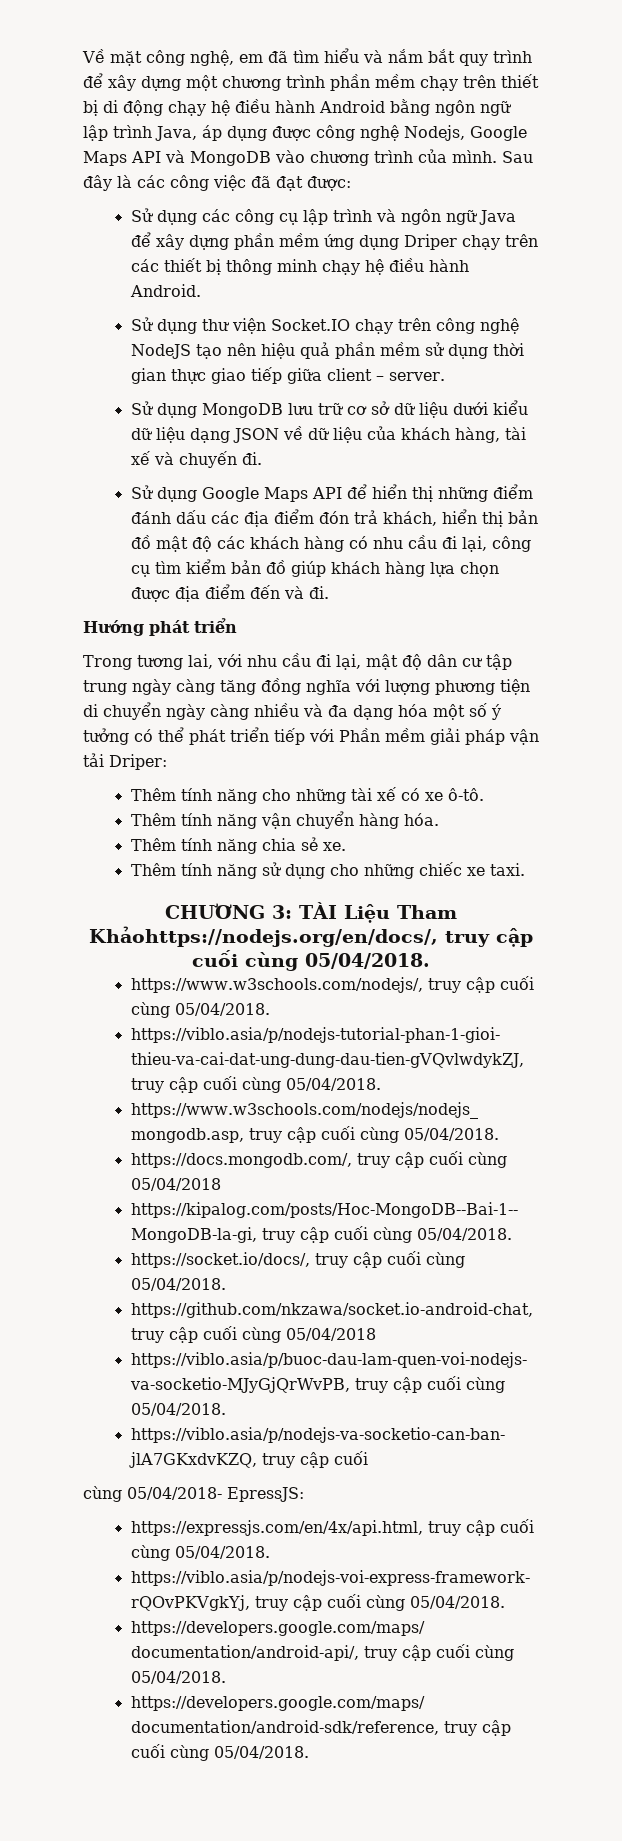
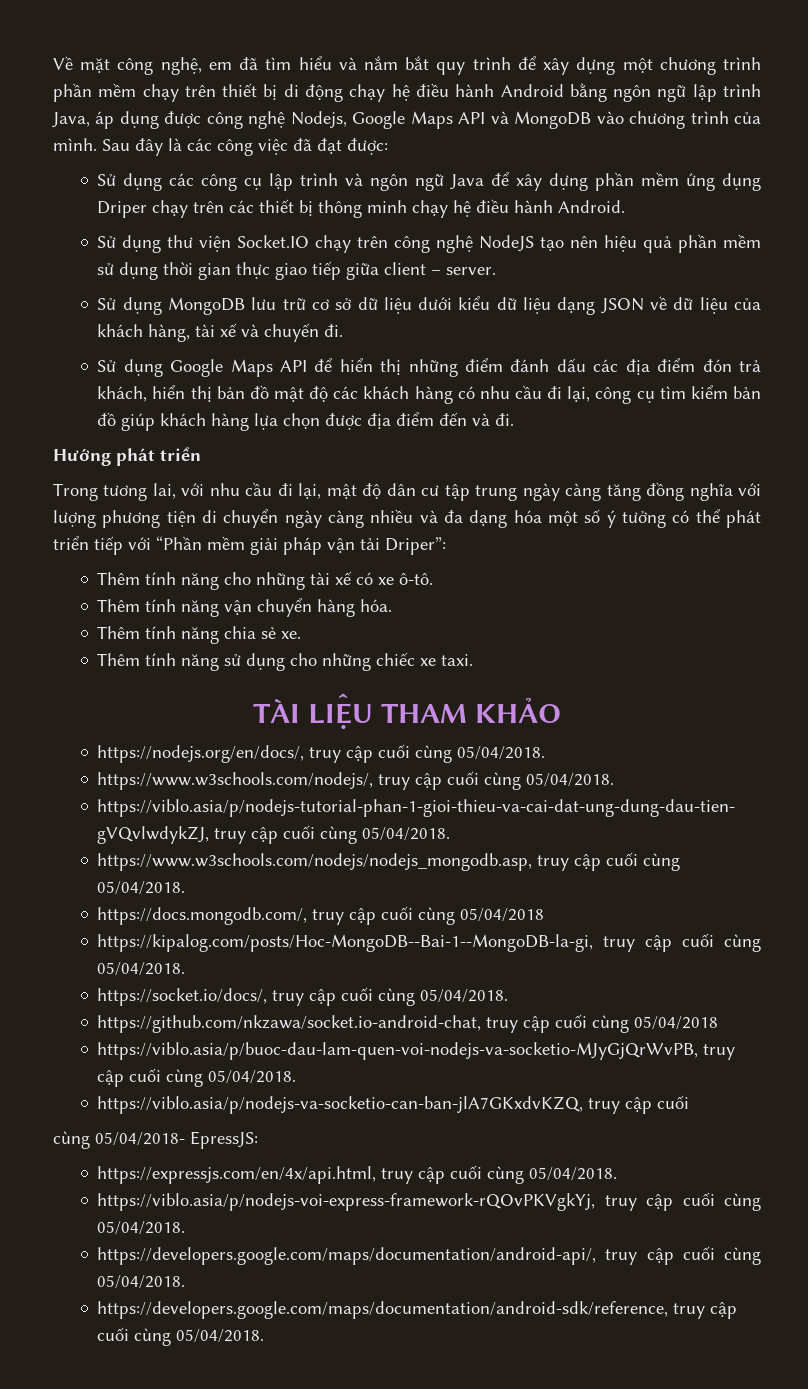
- Trong tương lai, với nhu cầu đi lại, mật độ dân cư tập trung ngày càng tăng đồng nghĩa với lượng phương tiện di chuyển ngày càng nhiều và đa dạng hóa một số ý tưởng có thể phát triển tiếp với Phần mềm giải pháp vận tải Driper:
+ Trong tương lai, với nhu cầu đi lại, mật độ dân cư tập trung ngày càng tăng đồng nghĩa với lượng phương tiện di chuyển ngày càng nhiều và đa dạng hóa một số ý tưởng có thể phát triển tiếp với “Phần mềm giải pháp vận tải Driper”:
- CHƯƠNG 3: TÀI Liệu Tham Khảohttps://nodejs.org/en/docs/, truy cập cuối cùng 05/04/2018.
+ TÀI LIỆU THAM KHẢO
+ https://nodejs.org/en/docs/, truy cập cuối cùng 05/04/2018.

